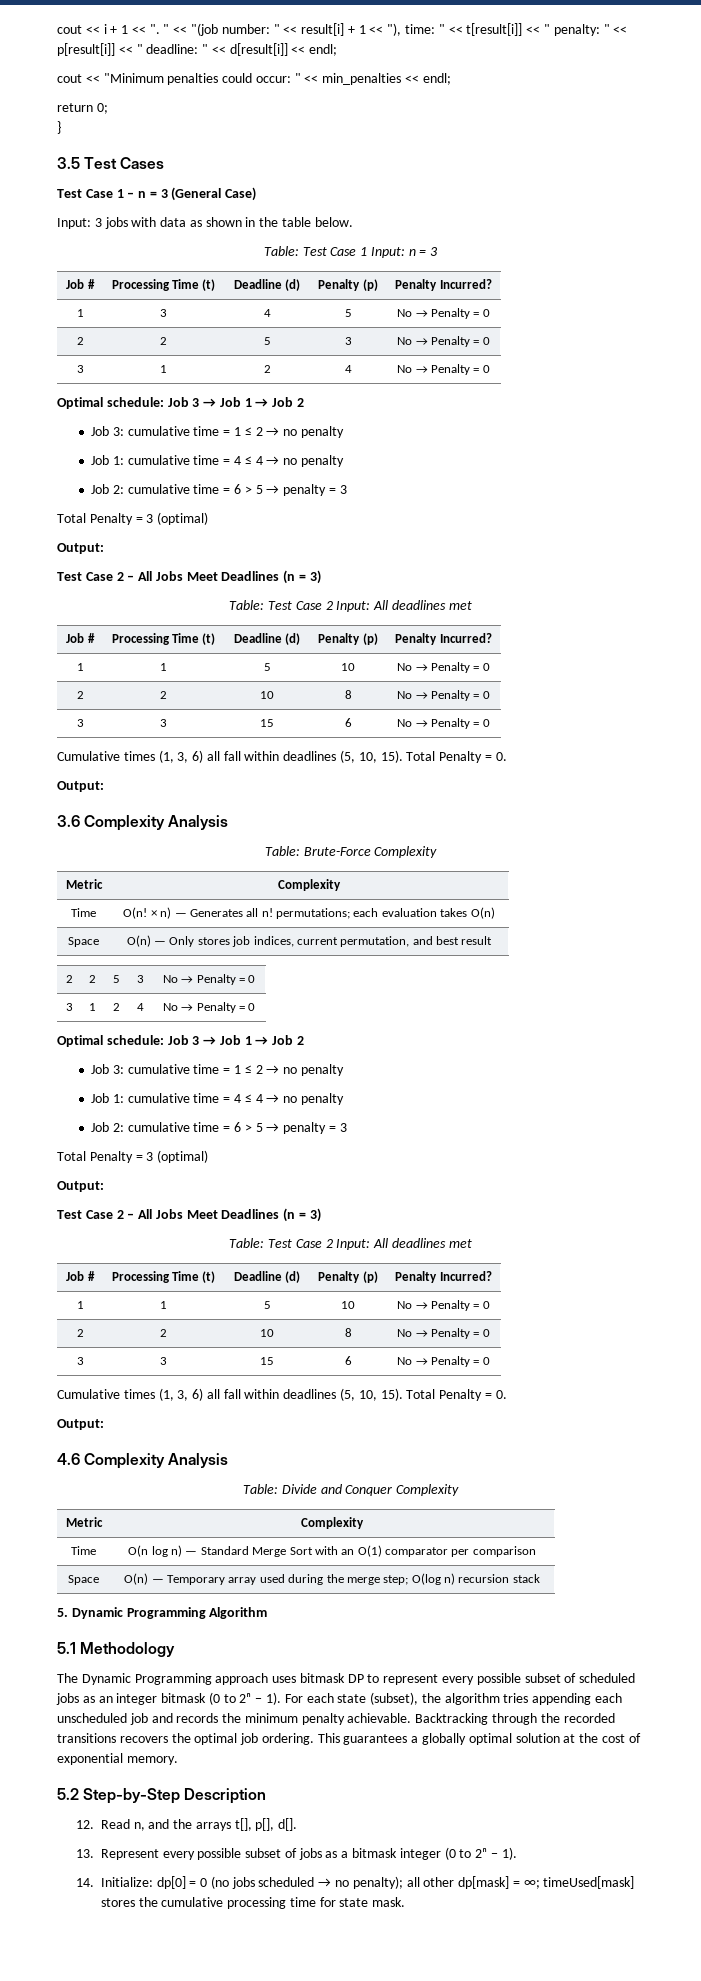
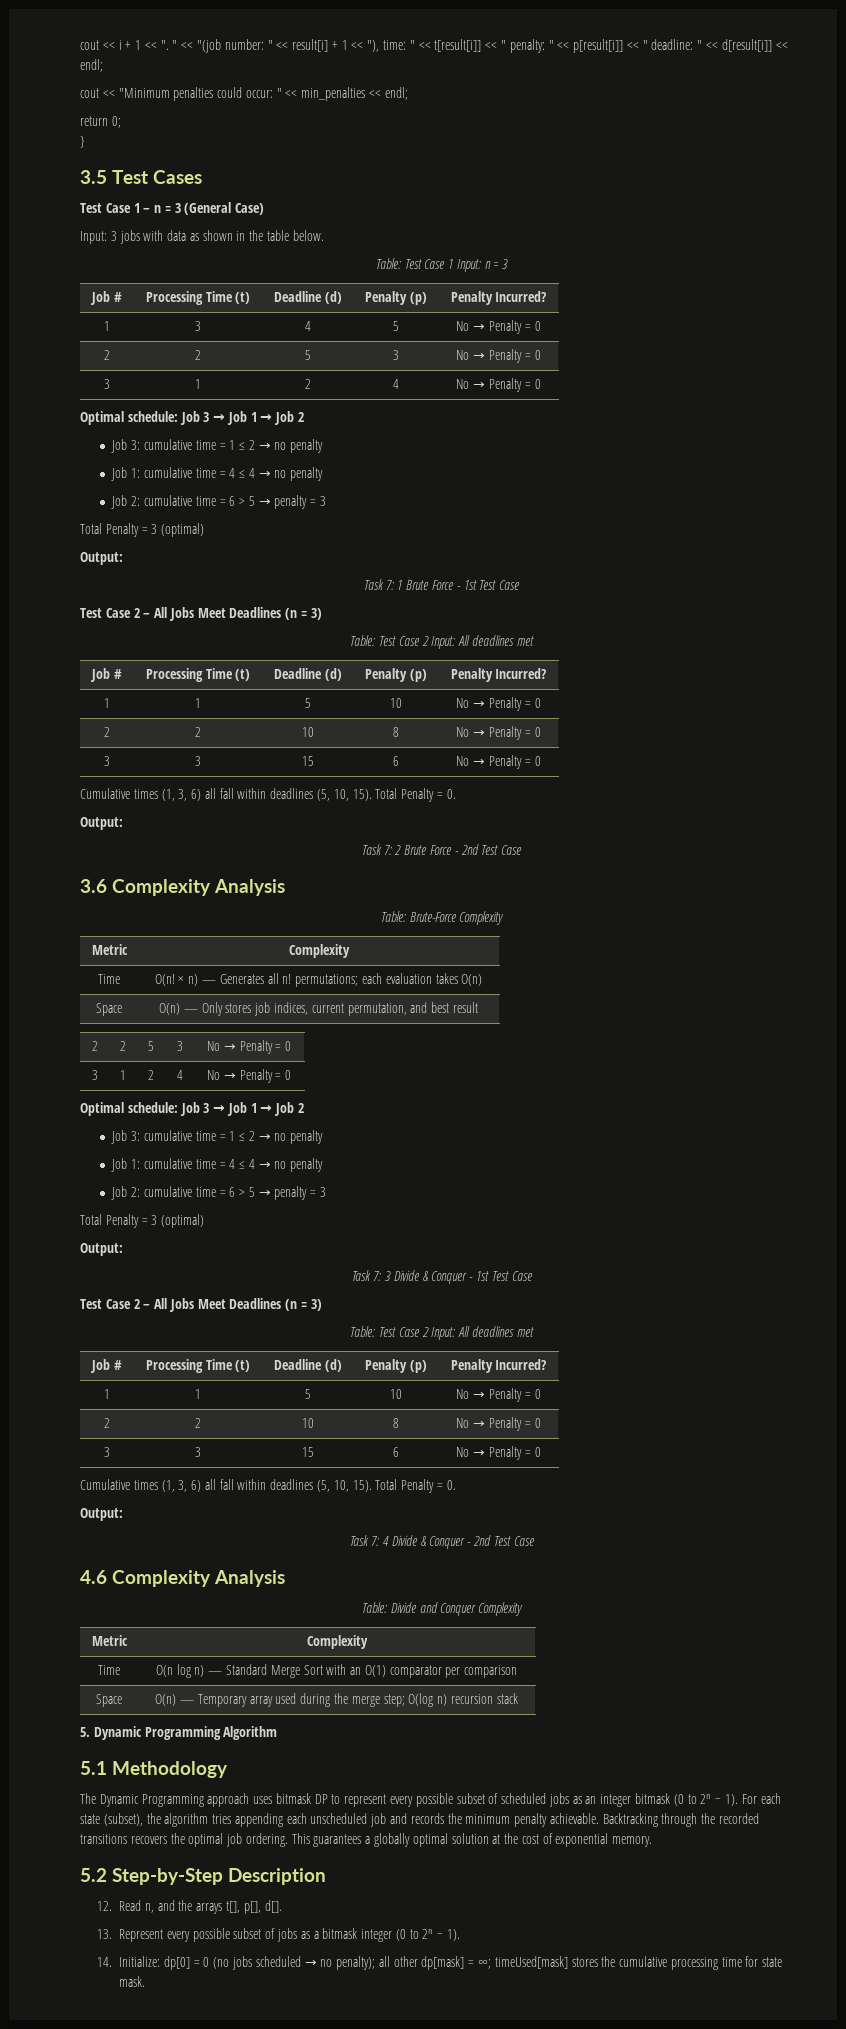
+ Task 7: 1 Brute Force - 1st Test Case
+ Task 7: 2 Brute Force - 2nd Test Case
+ Task 7: 3 Divide & Conquer - 1st Test Case
+ Task 7: 4 Divide & Conquer - 2nd Test Case

